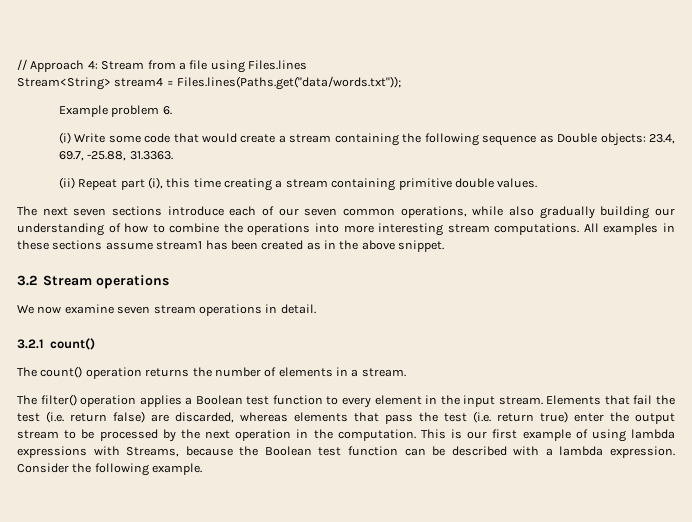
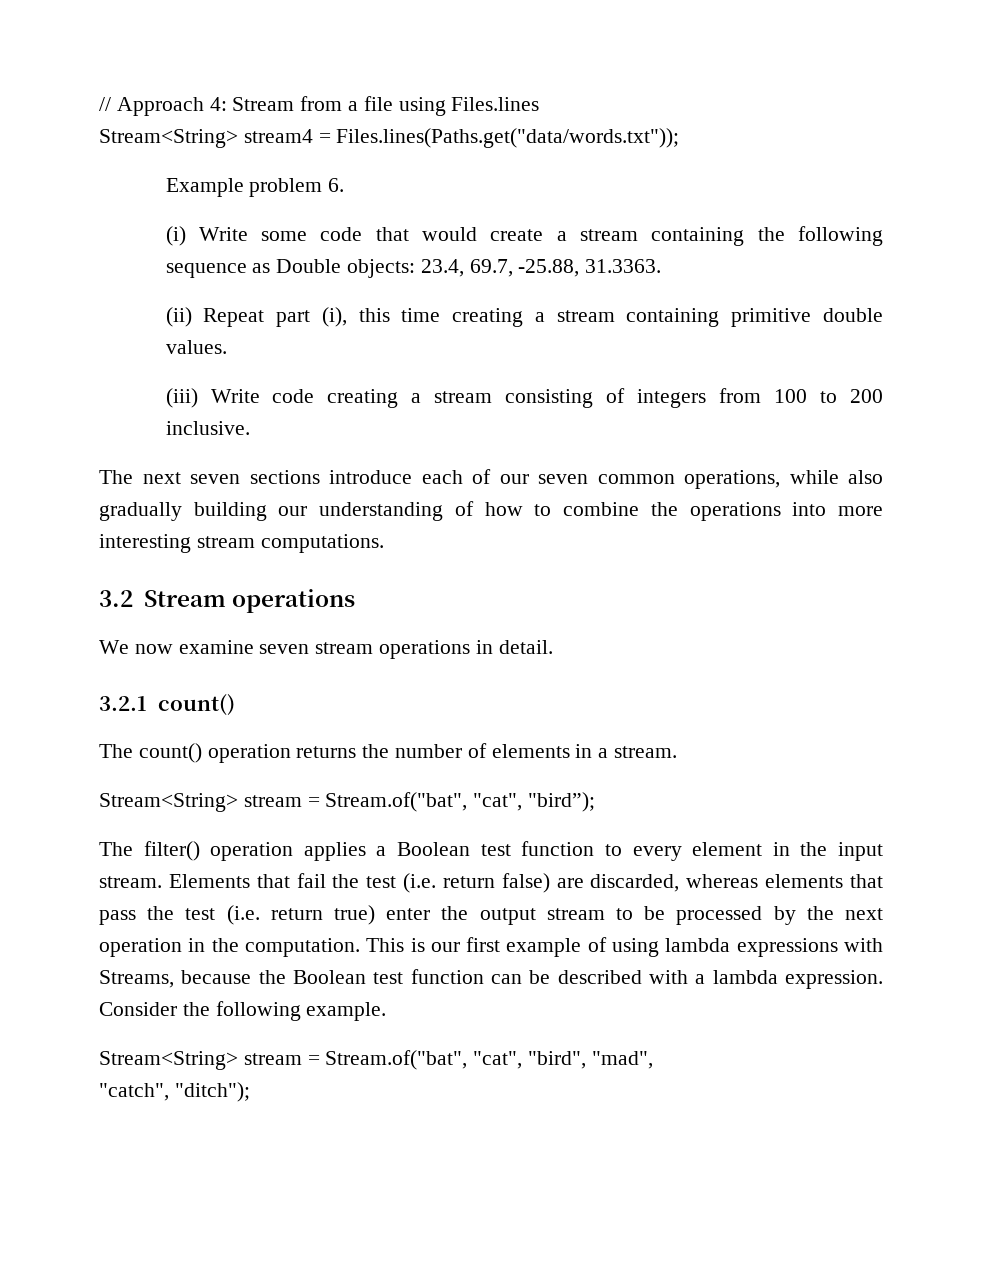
+ (iii) Write code creating a stream consisting of integers from 100 to 200 inclusive.
- All examples in these sections assume stream1 has been created as in the above snippet.
+ Stream<String> stream = Stream.of("bat", "cat", "bird”);
+ Stream<String> stream = Stream.of("bat", "cat", "bird", "mad",
+ "catch", "ditch");

